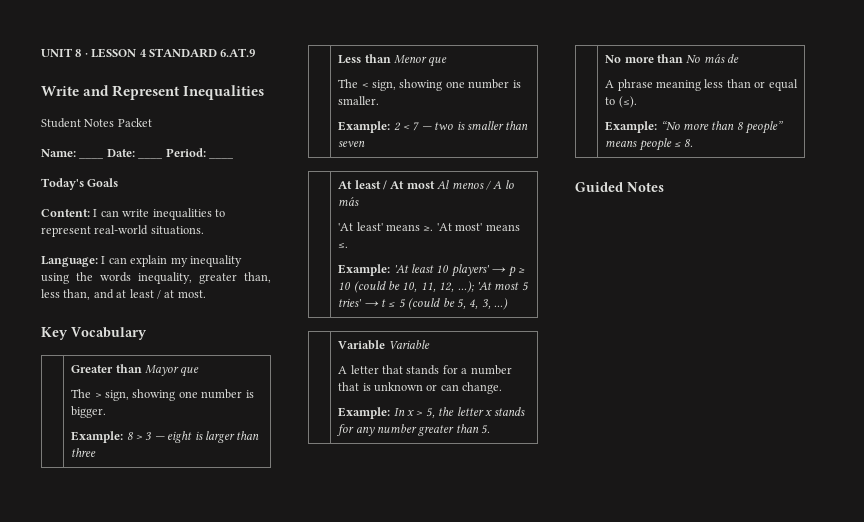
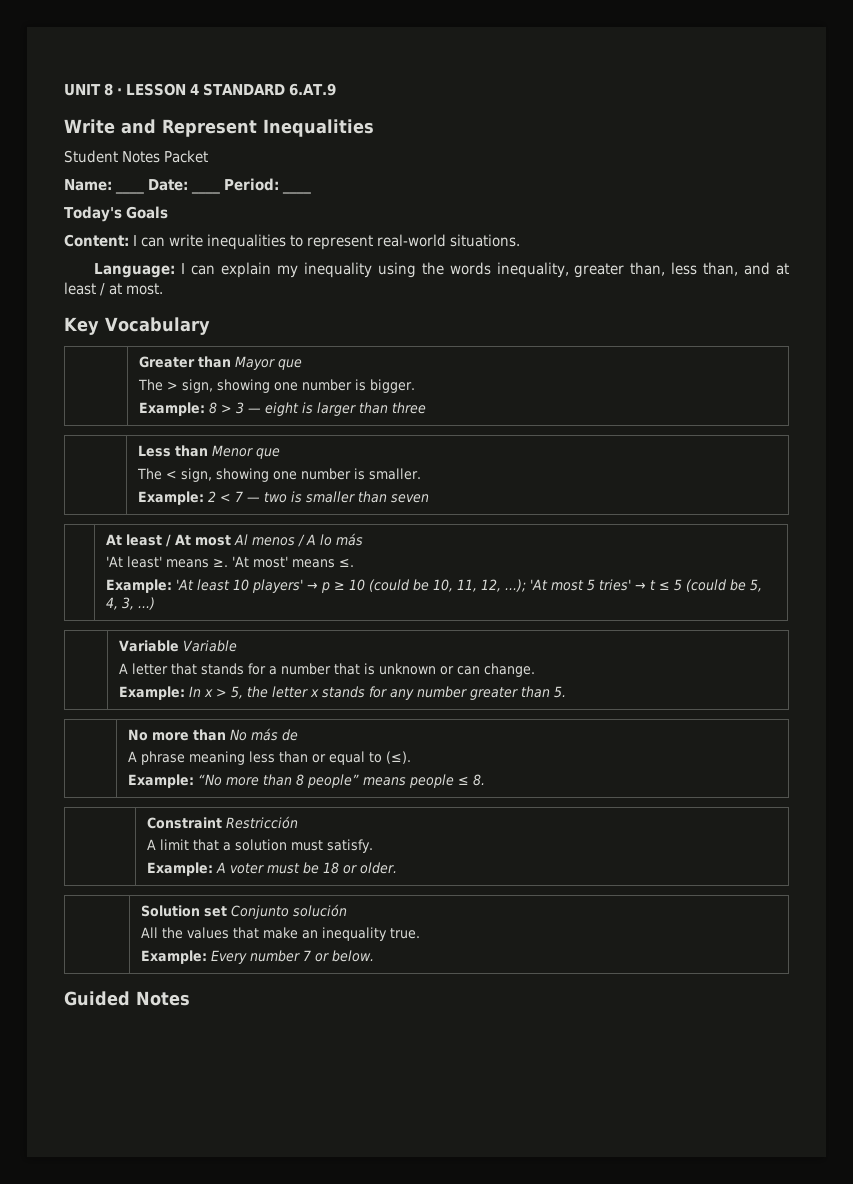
+ | Constraint Restricción
+ A limit that a solution must satisfy.
+ Example: A voter must be 18 or older.
+ | Solution set Conjunto solución
+ All the values that make an inequality true.
+ Example: Every number 7 or below.

